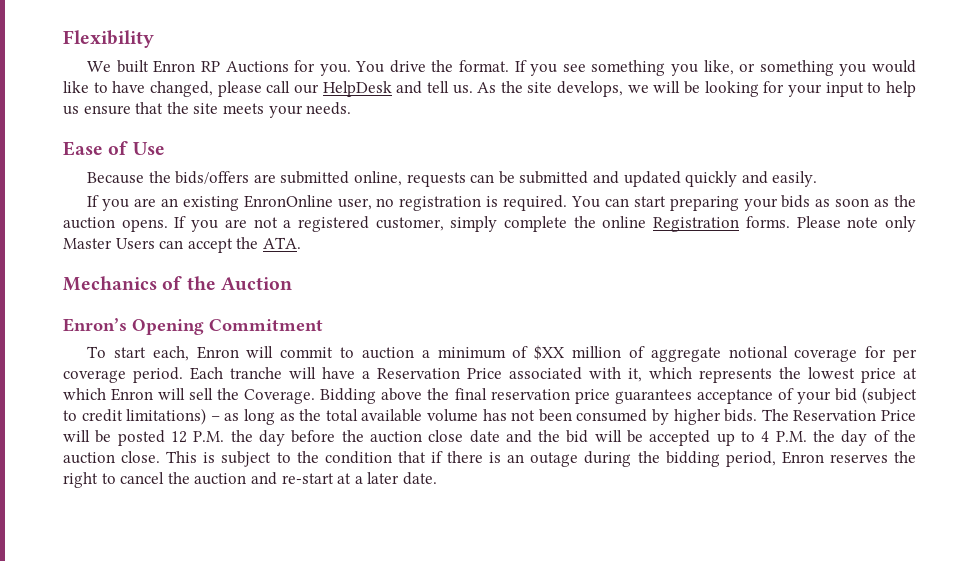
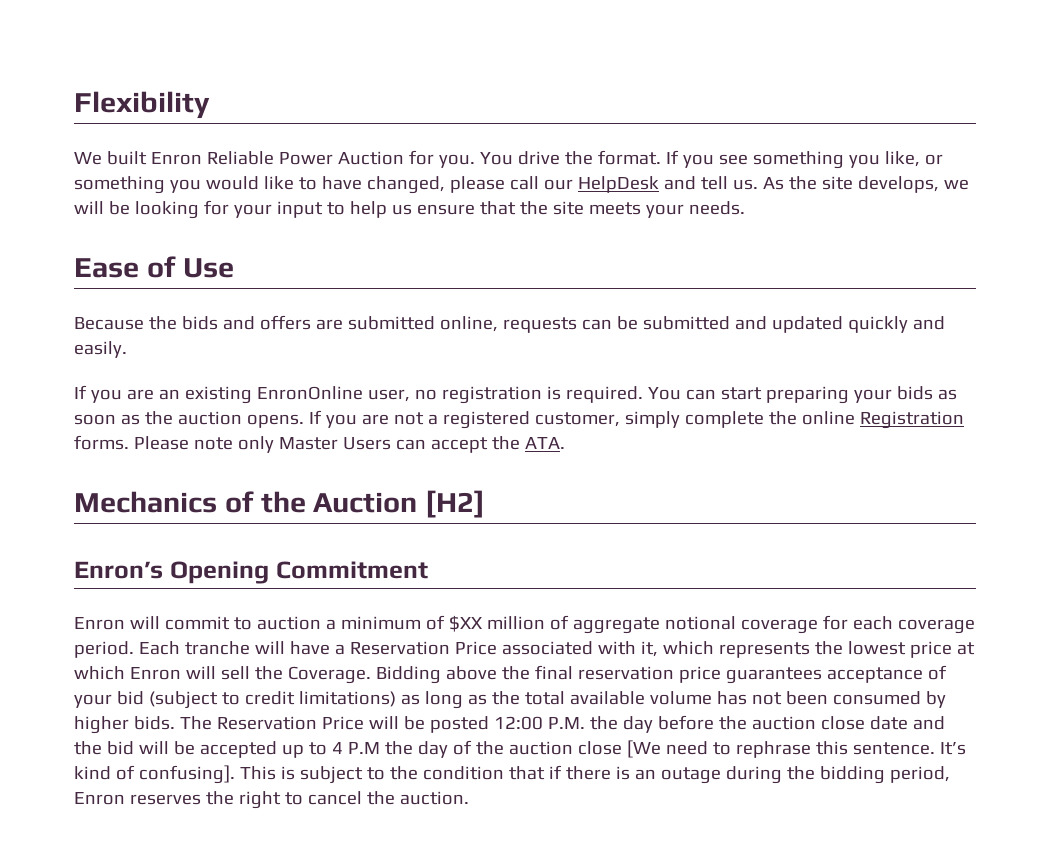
- We built Enron RP Auctions for you.
+ We built Enron Reliable Power Auction for you.
- Because the bids/offers are submitted online, requests can be submitted and updated quickly and easily.
+ Because the bids and offers are submitted online, requests can be submitted and updated quickly and easily.
- Mechanics of the Auction
+ Mechanics of the Auction [H2]
- To start each, Enron will commit to auction a minimum of $XX million of aggregate notional coverage for per coverage period.
+ Enron will commit to auction a minimum of $XX million of aggregate notional coverage for each coverage period.
- Bidding above the final reservation price guarantees acceptance of your bid (subject to credit limitations) – as long as the total available volume has not been consumed by higher bids.
+ Bidding above the final reservation price guarantees acceptance of your bid (subject to credit limitations) as long as the total available volume has not been consumed by higher bids.
- The Reservation Price will be posted 12 P.M. the day before the auction close date and the bid will be accepted up to 4 P.M. the day of the auction close.
+ The Reservation Price will be posted 12:00 P.M. the day before the auction close date and the bid will be accepted up to 4 P.M the day of the auction close [We need to rephrase this sentence. It’s kind of confusing].
- This is subject to the condition that if there is an outage during the bidding period, Enron reserves the right to cancel the auction and re-start at a later date.
+ This is subject to the condition that if there is an outage during the bidding period, Enron reserves the right to cancel the auction.

